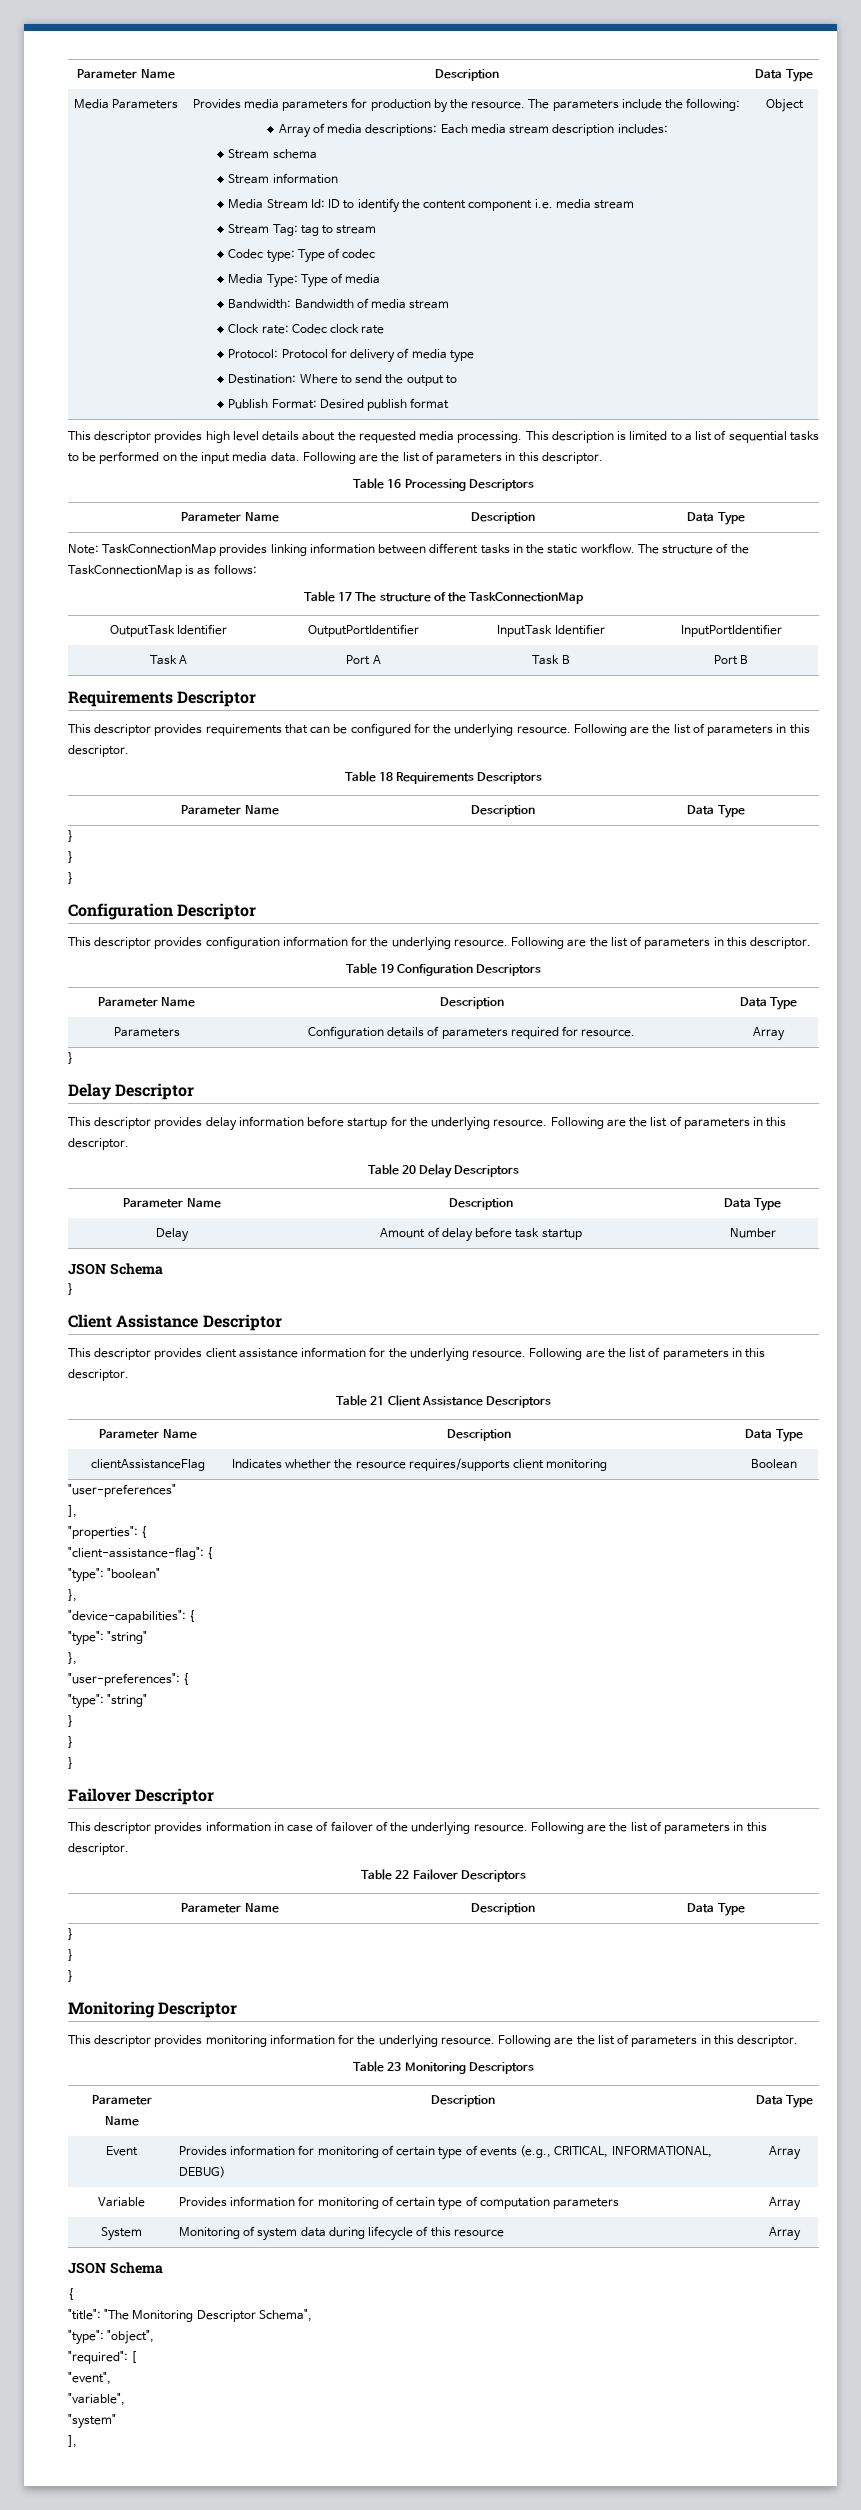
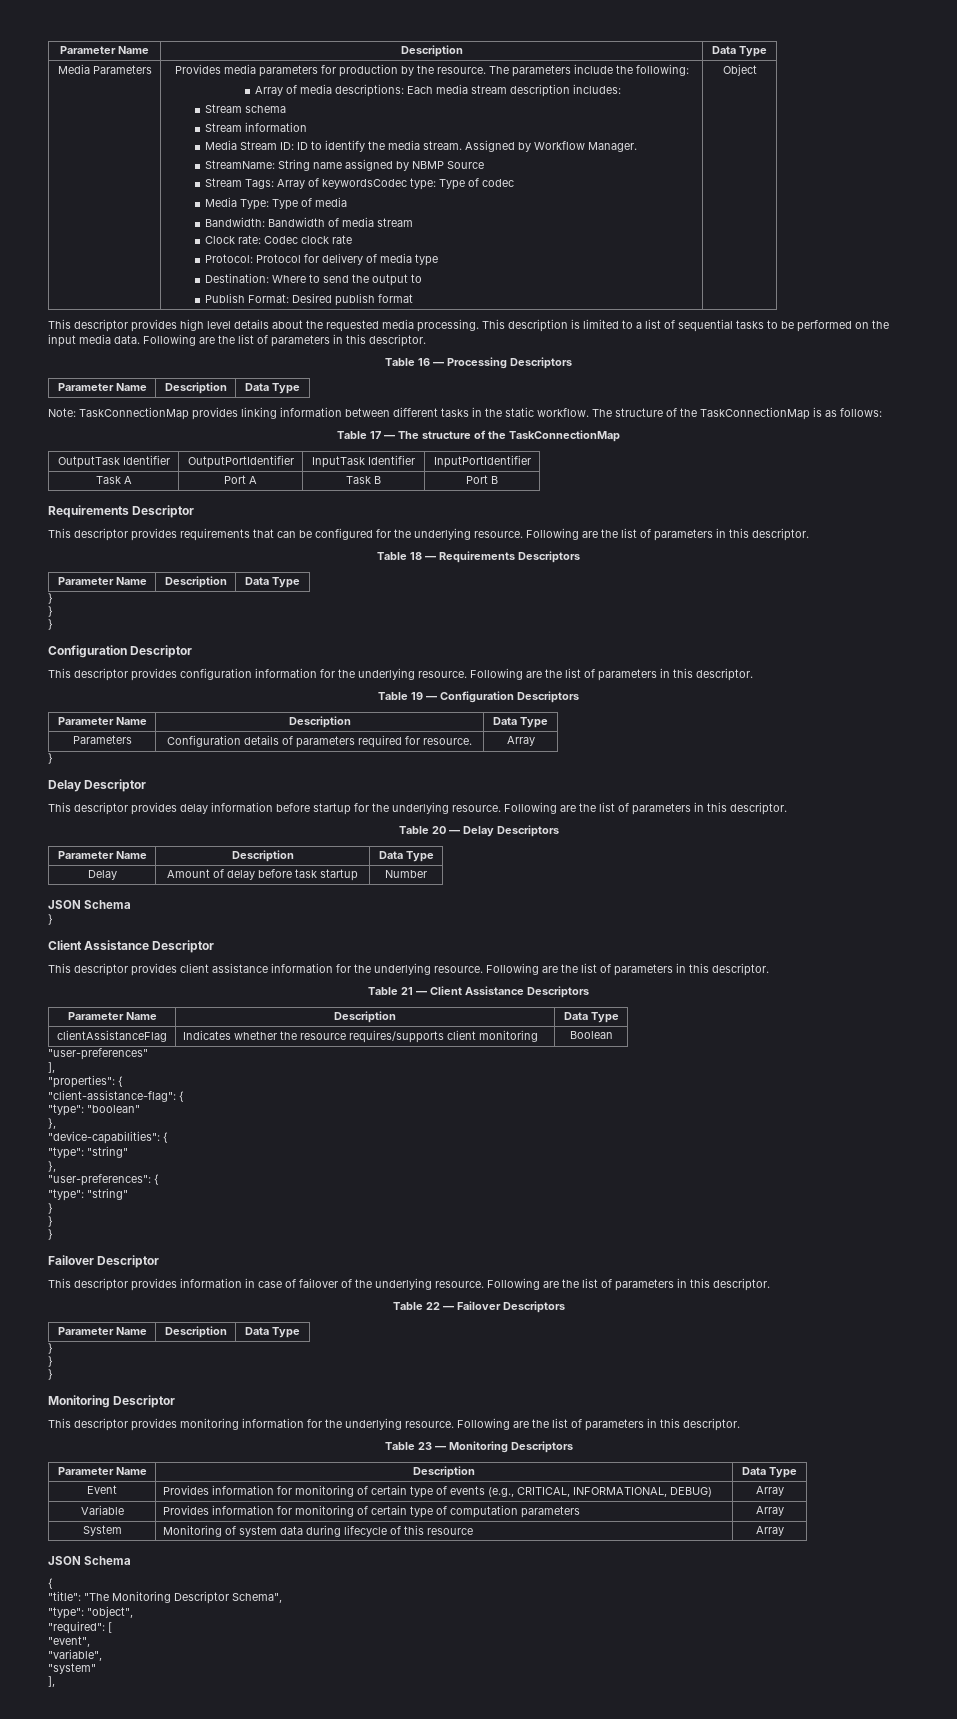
- Media Stream Id: ID to identify the content component i.e. media stream
- Stream Tag: tag to stream
- Codec type: Type of codec
+ Media Stream ID: ID to identify the media stream. Assigned by Workflow Manager.
+ StreamName: String name assigned by NBMP Source
+ Stream Tags: Array of keywordsCodec type: Type of codec
- Table 16 Processing Descriptors
+ Table 16 — Processing Descriptors
- Table 17 The structure of the TaskConnectionMap
+ Table 17 — The structure of the TaskConnectionMap
- Table 18 Requirements Descriptors
+ Table 18 — Requirements Descriptors
- Table 19 Configuration Descriptors
+ Table 19 — Configuration Descriptors
- Table 20 Delay Descriptors
+ Table 20 — Delay Descriptors
- Table 21 Client Assistance Descriptors
+ Table 21 — Client Assistance Descriptors
- Table 22 Failover Descriptors
+ Table 22 — Failover Descriptors
- Table 23 Monitoring Descriptors
+ Table 23 — Monitoring Descriptors

